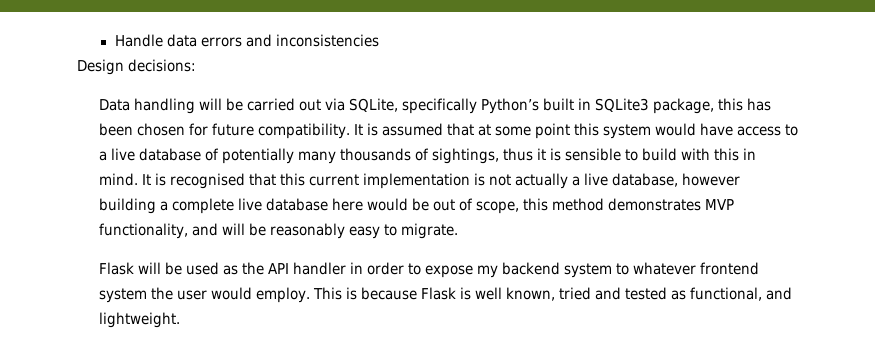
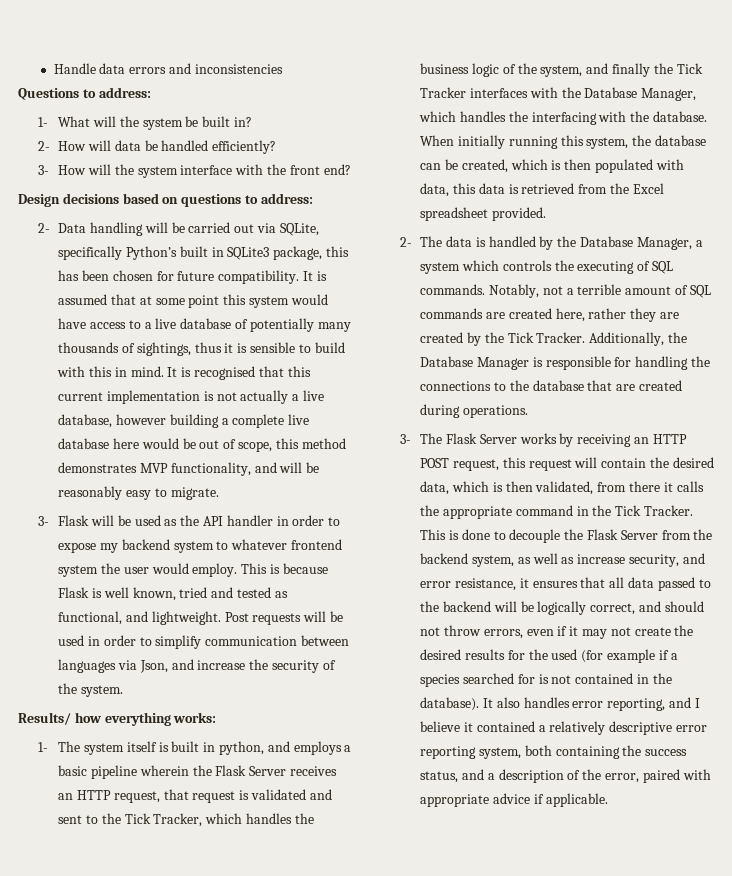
- Design decisions:
- Data handling will be carried out via SQLite, specifically Python’s built in SQLite3 package, this has been chosen for future compatibility.
+ Questions to address:
+ 1- What will the system be built in?
+ 2- How will data be handled efficiently?
+ 3- How will the system interface with the front end?
+ Design decisions based on questions to address:
+ 2- Data handling will be carried out via SQLite, specifically Python’s built in SQLite3 package, this has been chosen for future compatibility.
- Flask will be used as the API handler in order to expose my backend system to whatever frontend system the user would employ.
+ 3- Flask will be used as the API handler in order to expose my backend system to whatever frontend system the user would employ.
+ Post requests will be used in order to simplify communication between languages via Json, and increase the security of the system.
+ Results/ how everything works:
+ 1- The system itself is built in python, and employs a basic pipeline wherein the Flask Server receives an HTTP request, that request is validated and sent to the Tick Tracker, which handles the business logic of the system, and finally the Tick Tracker interfaces with the Database Manager, which handles the interfacing with the database. When initially running this system, the database can be created, which is then populated with data, this data is retrieved from the Excel spreadsheet provided.
+ 2- The data is handled by the Database Manager, a system which controls the executing of SQL commands. Notably, not a terrible amount of SQL commands are created here, rather they are created by the Tick Tracker. Additionally, the Database Manager is responsible for handling the connections to the database that are created during operations.
+ 3- The Flask Server works by receiving an HTTP POST request, this request will contain the desired data, which is then validated, from there it calls the appropriate command in the Tick Tracker. This is done to decouple the Flask Server from the backend system, as well as increase security, and error resistance, it ensures that all data passed to the backend will be logically correct, and should not throw errors, even if it may not create the desired results for the used (for example if a species searched for is not contained in the database). It also handles error reporting, and I believe it contained a relatively descriptive error reporting system, both containing the success status, and a description of the error, paired with appropriate advice if applicable.

